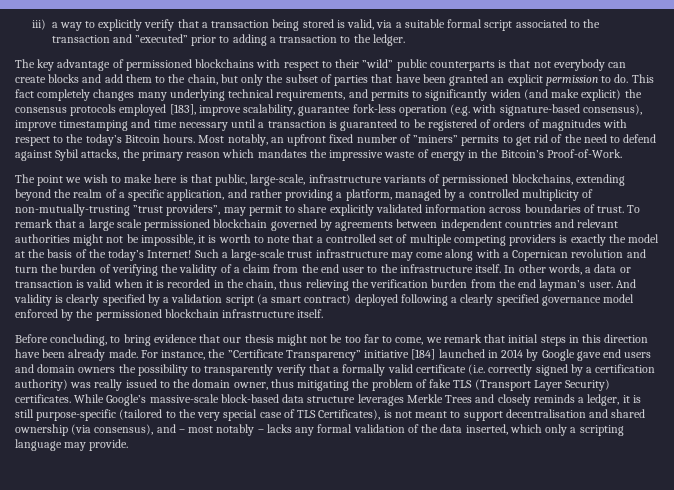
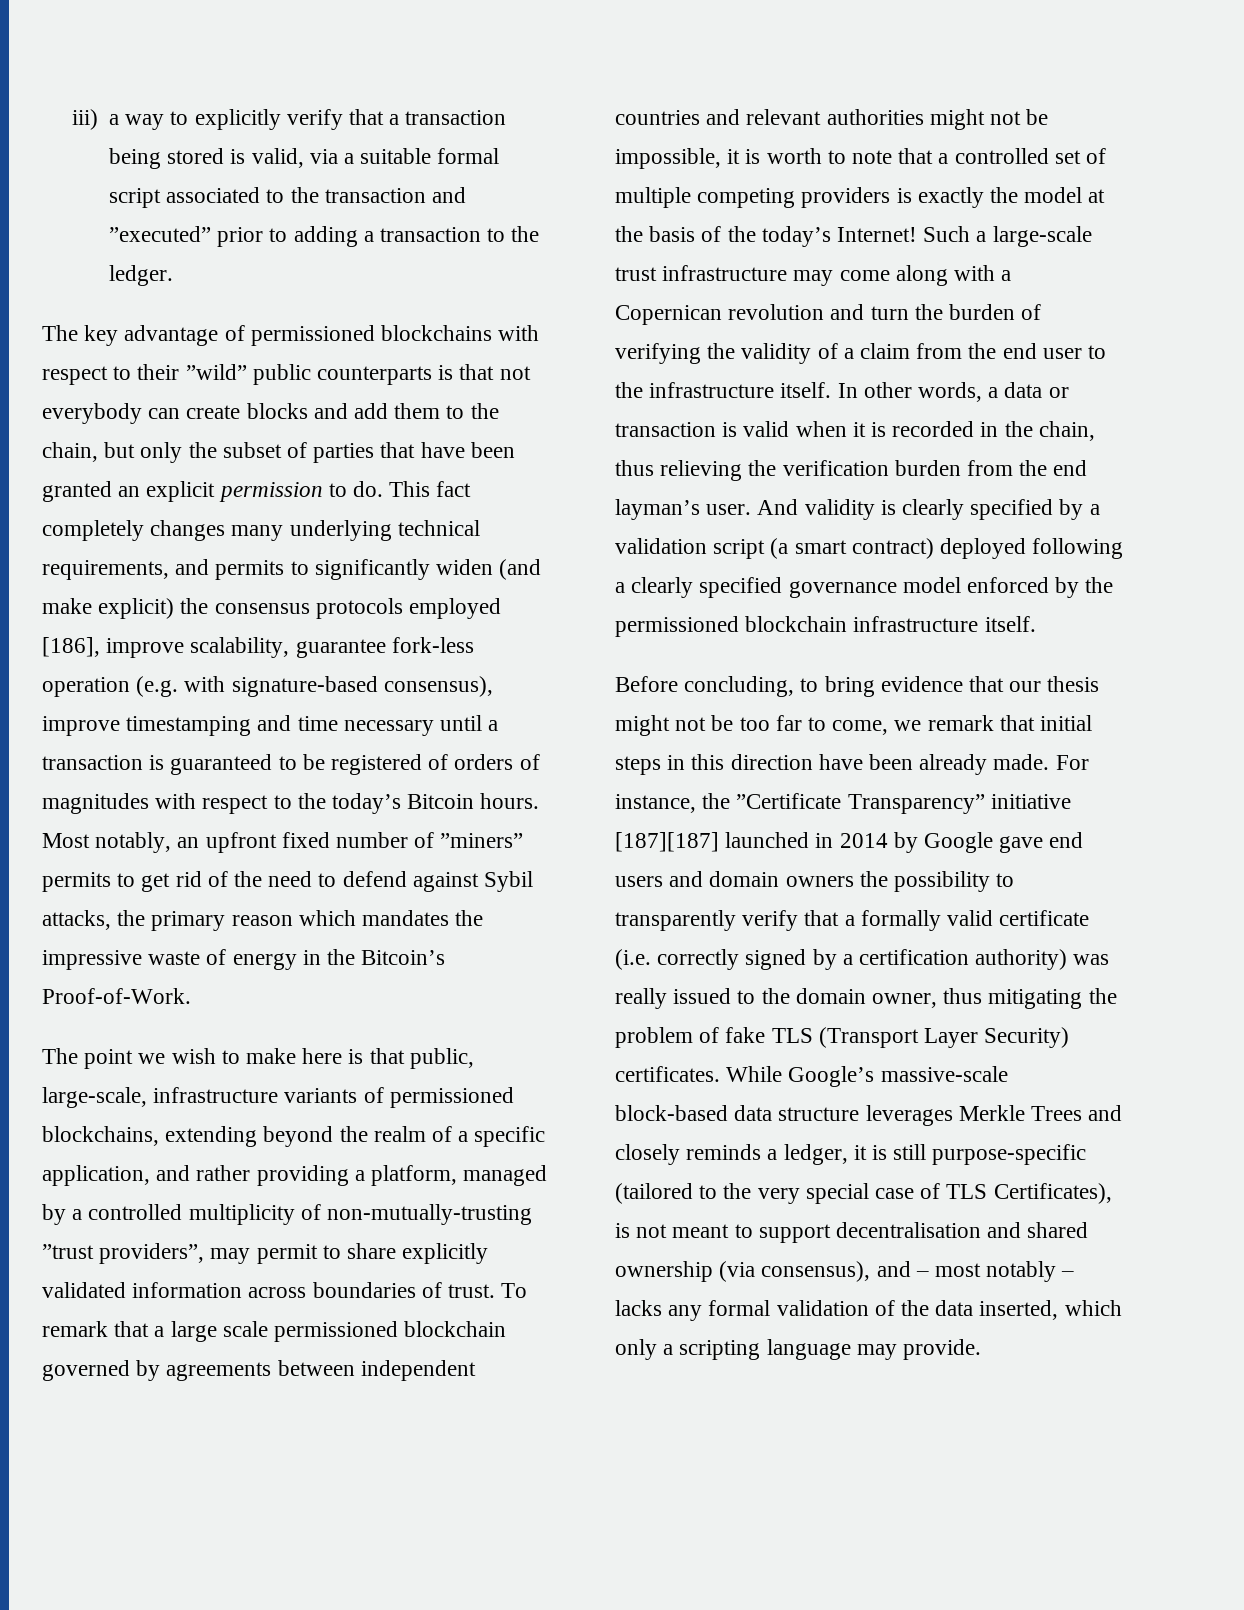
- This fact completely changes many underlying technical requirements, and permits to significantly widen (and make explicit) the consensus protocols employed [183], improve scalability, guarantee fork-less operation (e.g. with signature-based consensus), improve timestamping and time necessary until a transaction is guaranteed to be registered of orders of magnitudes with respect to the today’s Bitcoin hours.
+ This fact completely changes many underlying technical requirements, and permits to significantly widen (and make explicit) the consensus protocols employed [186], improve scalability, guarantee fork-less operation (e.g. with signature-based consensus), improve timestamping and time necessary until a transaction is guaranteed to be registered of orders of magnitudes with respect to the today’s Bitcoin hours.
- For instance, the ”Certificate Transparency” initiative [184] launched in 2014 by Google gave end users and domain owners the possibility to transparently verify that a formally valid certificate (i.e. correctly signed by a certification authority) was really issued to the domain owner, thus mitigating the problem of fake TLS (Transport Layer Security) certificates.
+ For instance, the ”Certificate Transparency” initiative [187][187] launched in 2014 by Google gave end users and domain owners the possibility to transparently verify that a formally valid certificate (i.e. correctly signed by a certification authority) was really issued to the domain owner, thus mitigating the problem of fake TLS (Transport Layer Security) certificates.

